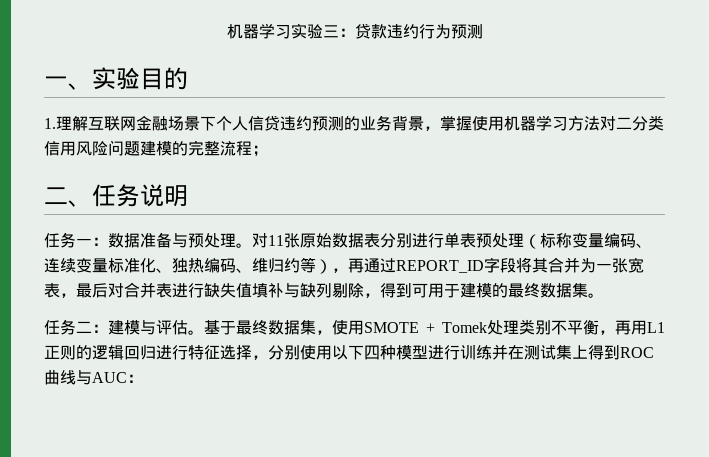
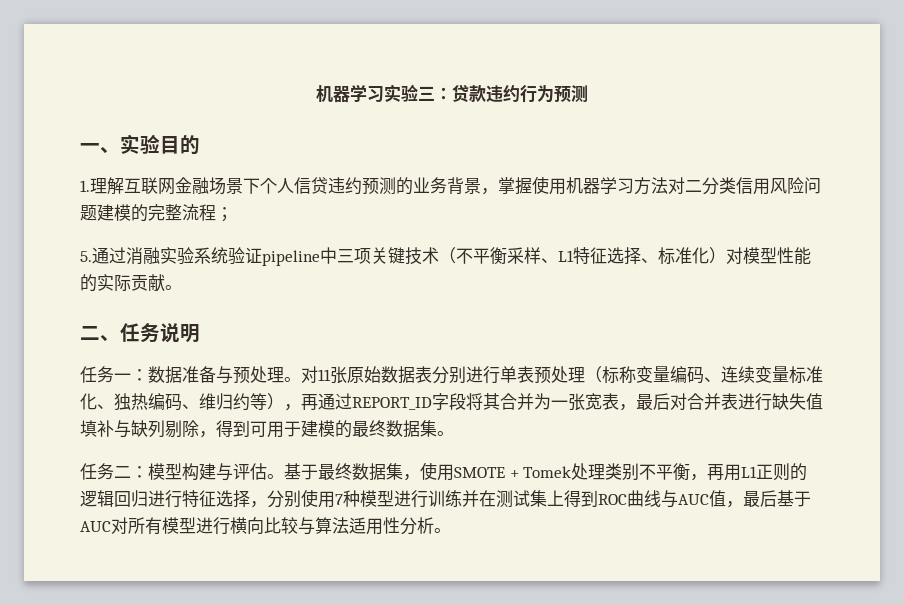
+ 5.通过消融实验系统验证pipeline中三项关键技术（不平衡采样、L1特征选择、标准化）对模型性能的实际贡献。
- 任务二：建模与评估。
+ 任务二：模型构建与评估。
- 基于最终数据集，使用SMOTE + Tomek处理类别不平衡，再用L1正则的逻辑回归进行特征选择，分别使用以下四种模型进行训练并在测试集上得到ROC曲线与AUC：
+ 基于最终数据集，使用SMOTE + Tomek处理类别不平衡，再用L1正则的逻辑回归进行特征选择，分别使用7种模型进行训练并在测试集上得到ROC曲线与AUC值，最后基于AUC对所有模型进行横向比较与算法适用性分析。

